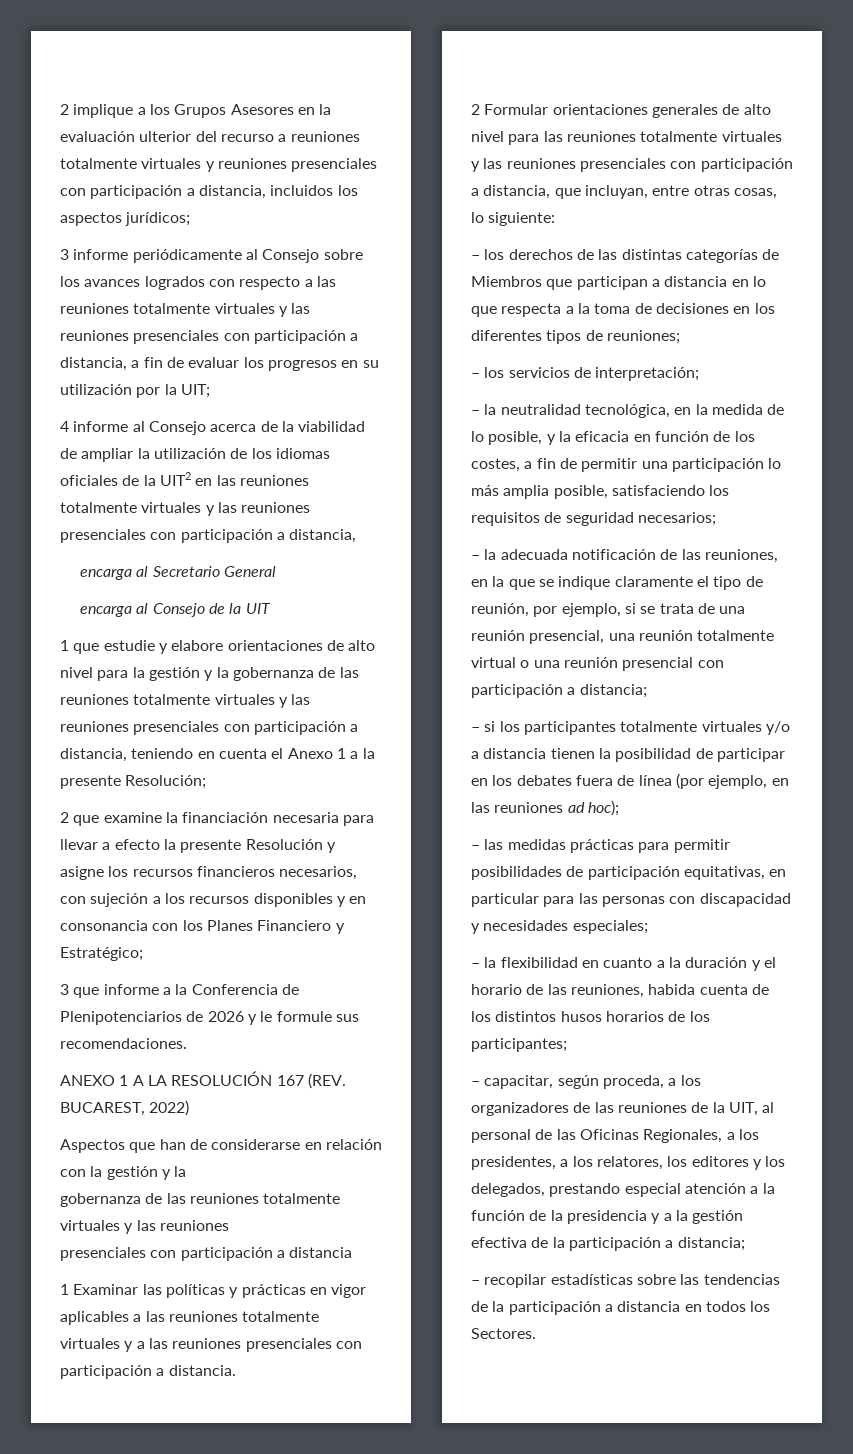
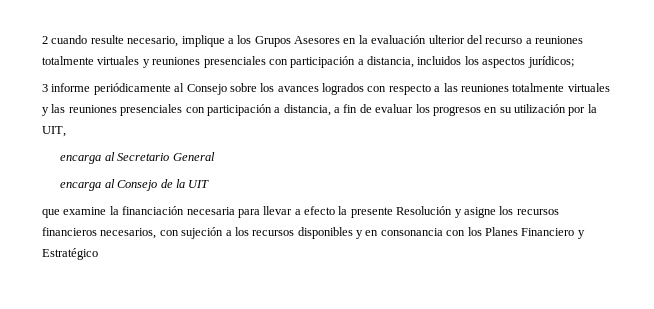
- 2 implique a los Grupos Asesores en la evaluación ulterior del recurso a reuniones totalmente virtuales y reuniones presenciales con participación a distancia, incluidos los aspectos jurídicos;
+ 2 cuando resulte necesario, implique a los Grupos Asesores en la evaluación ulterior del recurso a reuniones totalmente virtuales y reuniones presenciales con participación a distancia, incluidos los aspectos jurídicos;
- 3 informe periódicamente al Consejo sobre los avances logrados con respecto a las reuniones totalmente virtuales y las reuniones presenciales con participación a distancia, a fin de evaluar los progresos en su utilización por la UIT;
- 4 informe al Consejo acerca de la viabilidad de ampliar la utilización de los idiomas oficiales de la UIT2 en las reuniones totalmente virtuales y las reuniones presenciales con participación a distancia,
+ 3 informe periódicamente al Consejo sobre los avances logrados con respecto a las reuniones totalmente virtuales y las reuniones presenciales con participación a distancia, a fin de evaluar los progresos en su utilización por la UIT,
- 1 que estudie y elabore orientaciones de alto nivel para la gestión y la gobernanza de las reuniones totalmente virtuales y las reuniones presenciales con participación a distancia, teniendo en cuenta el Anexo 1 a la presente Resolución;
- 2 que examine la financiación necesaria para llevar a efecto la presente Resolución y asigne los recursos financieros necesarios, con sujeción a los recursos disponibles y en consonancia con los Planes Financiero y Estratégico;
- 3 que informe a la Conferencia de Plenipotenciarios de 2026 y le formule sus recomendaciones.
- ANEXO 1 A LA RESOLUCIÓN 167 (REV. BUCAREST, 2022)
- Aspectos que han de considerarse en relación con la gestión y la
- gobernanza de las reuniones totalmente virtuales y las reuniones
- presenciales con participación a distancia
- 1 Examinar las políticas y prácticas en vigor aplicables a las reuniones totalmente virtuales y a las reuniones presenciales con participación a distancia.
- 2 Formular orientaciones generales de alto nivel para las reuniones totalmente virtuales y las reuniones presenciales con participación a distancia, que incluyan, entre otras cosas, lo siguiente:
- – los derechos de las distintas categorías de Miembros que participan a distancia en lo que respecta a la toma de decisiones en los diferentes tipos de reuniones;
- – los servicios de interpretación;
- – la neutralidad tecnológica, en la medida de lo posible, y la eficacia en función de los costes, a fin de permitir una participación lo más amplia posible, satisfaciendo los requisitos de seguridad necesarios;
- – la adecuada notificación de las reuniones, en la que se indique claramente el tipo de reunión, por ejemplo, si se trata de una reunión presencial, una reunión totalmente virtual o una reunión presencial con participación a distancia;
- – si los participantes totalmente virtuales y/o a distancia tienen la posibilidad de participar en los debates fuera de línea (por ejemplo, en las reuniones ad hoc);
- – las medidas prácticas para permitir posibilidades de participación equitativas, en particular para las personas con discapacidad y necesidades especiales;
- – la flexibilidad en cuanto a la duración y el horario de las reuniones, habida cuenta de los distintos husos horarios de los participantes;
- – capacitar, según proceda, a los organizadores de las reuniones de la UIT, al personal de las Oficinas Regionales, a los presidentes, a los relatores, los editores y los delegados, prestando especial atención a la función de la presidencia y a la gestión efectiva de la participación a distancia;
- – recopilar estadísticas sobre las tendencias de la participación a distancia en todos los Sectores.
+ que examine la financiación necesaria para llevar a efecto la presente Resolución y asigne los recursos financieros necesarios, con sujeción a los recursos disponibles y en consonancia con los Planes Financiero y Estratégico

